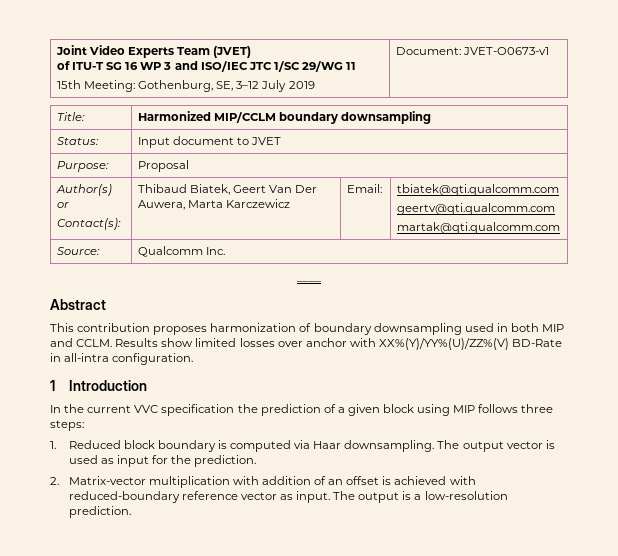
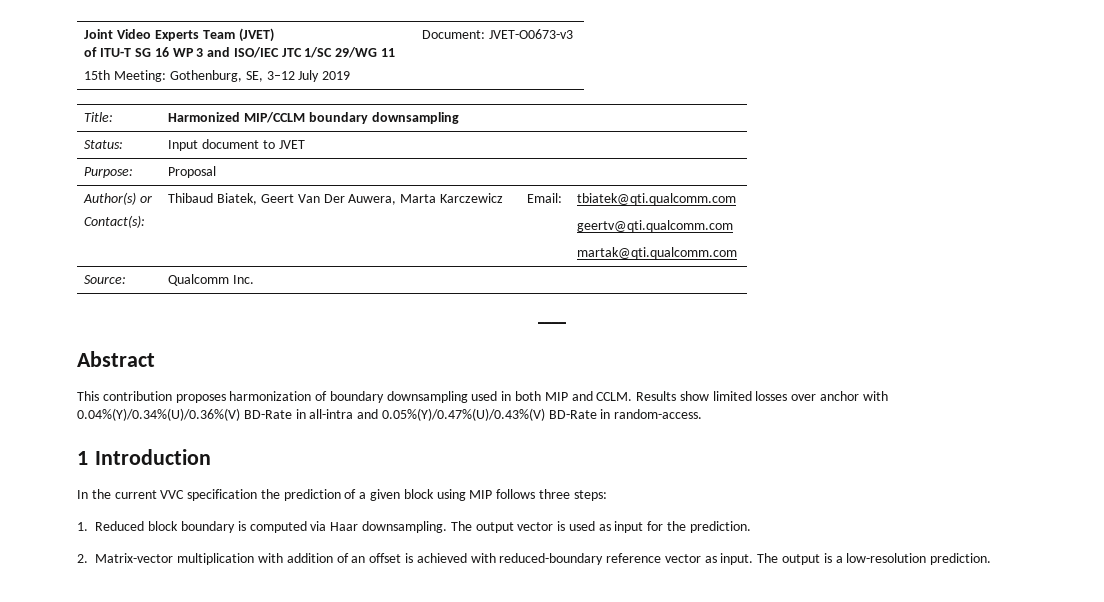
  Joint Video Experts Team (JVET)
  of ITU-T SG 16 WP 3 and ISO/IEC JTC 1/SC 29/WG 11
- 15th Meeting: Gothenburg, SE, 3–12 July 2019 | Document: JVET-O0673-v1
+ 15th Meeting: Gothenburg, SE, 3–12 July 2019 | Document: JVET-O0673-v3
- Results show limited losses over anchor with XX%(Y)/YY%(U)/ZZ%(V) BD-Rate in all-intra configuration.
+ Results show limited losses over anchor with 0.04%(Y)/0.34%(U)/0.36%(V) BD-Rate in all-intra and 0.05%(Y)/0.47%(U)/0.43%(V) BD-Rate in random-access.

